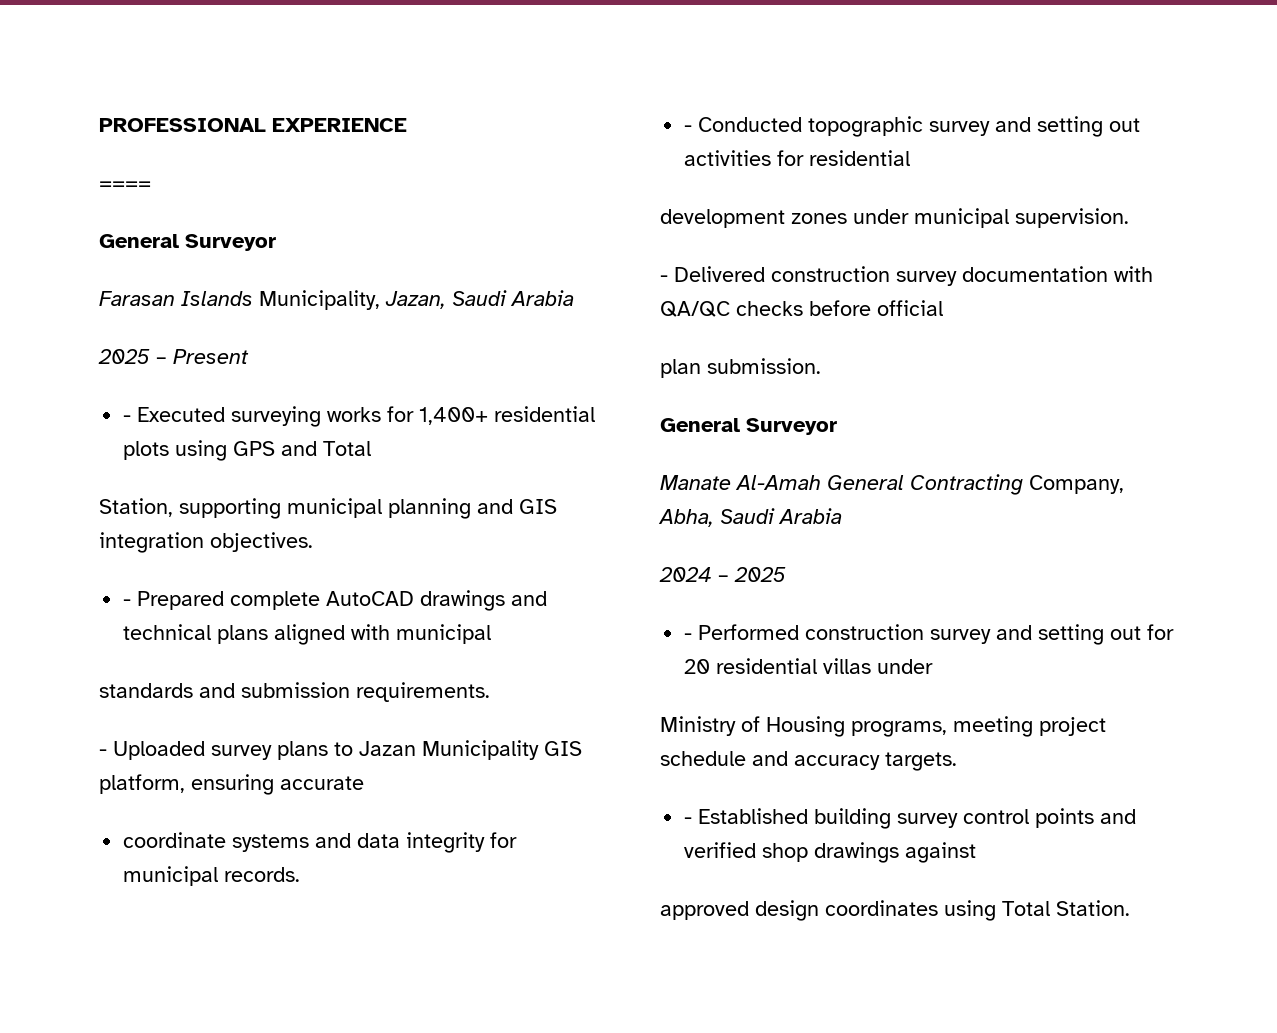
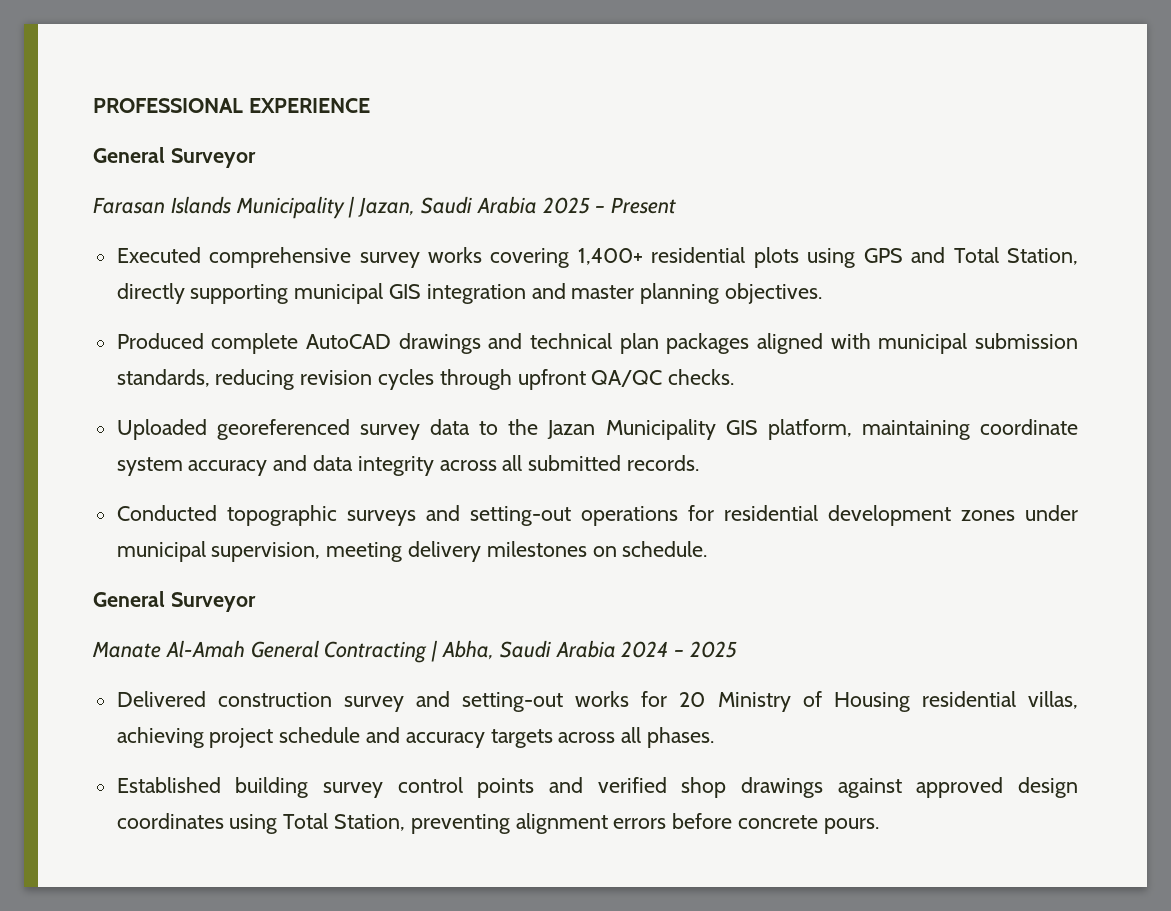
- ====
- Farasan Islands Municipality, Jazan, Saudi Arabia
- 2025 – Present
+ Farasan Islands Municipality | Jazan, Saudi Arabia 2025 – Present
- - Executed surveying works for 1,400+ residential plots using GPS and Total
- Station, supporting municipal planning and GIS integration objectives.
+ Executed comprehensive survey works covering 1,400+ residential plots using GPS and Total Station, directly supporting municipal GIS integration and master planning objectives.
- - Prepared complete AutoCAD drawings and technical plans aligned with municipal
- standards and submission requirements.
- - Uploaded survey plans to Jazan Municipality GIS platform, ensuring accurate
- coordinate systems and data integrity for municipal records.
+ Produced complete AutoCAD drawings and technical plan packages aligned with municipal submission standards, reducing revision cycles through upfront QA/QC checks.
+ Uploaded georeferenced survey data to the Jazan Municipality GIS platform, maintaining coordinate system accuracy and data integrity across all submitted records.
- - Conducted topographic survey and setting out activities for residential
- development zones under municipal supervision.
- - Delivered construction survey documentation with QA/QC checks before official
- plan submission.
+ Conducted topographic surveys and setting-out operations for residential development zones under municipal supervision, meeting delivery milestones on schedule.
- Manate Al-Amah General Contracting Company, Abha, Saudi Arabia
- 2024 – 2025
+ Manate Al-Amah General Contracting | Abha, Saudi Arabia 2024 – 2025
- - Performed construction survey and setting out for 20 residential villas under
- Ministry of Housing programs, meeting project schedule and accuracy targets.
- - Established building survey control points and verified shop drawings against
- approved design coordinates using Total Station.
+ Delivered construction survey and setting-out works for 20 Ministry of Housing residential villas, achieving project schedule and accuracy targets across all phases.
+ Established building survey control points and verified shop drawings against approved design coordinates using Total Station, preventing alignment errors before concrete pours.

